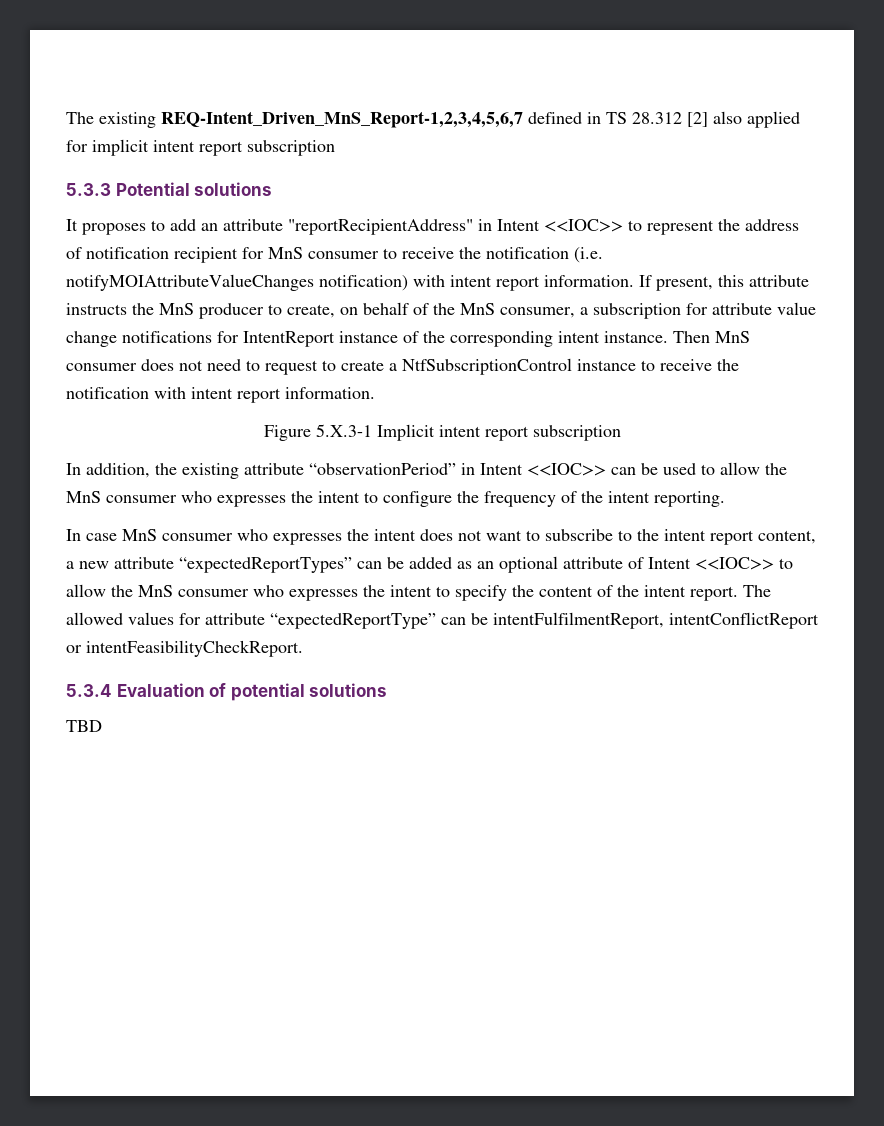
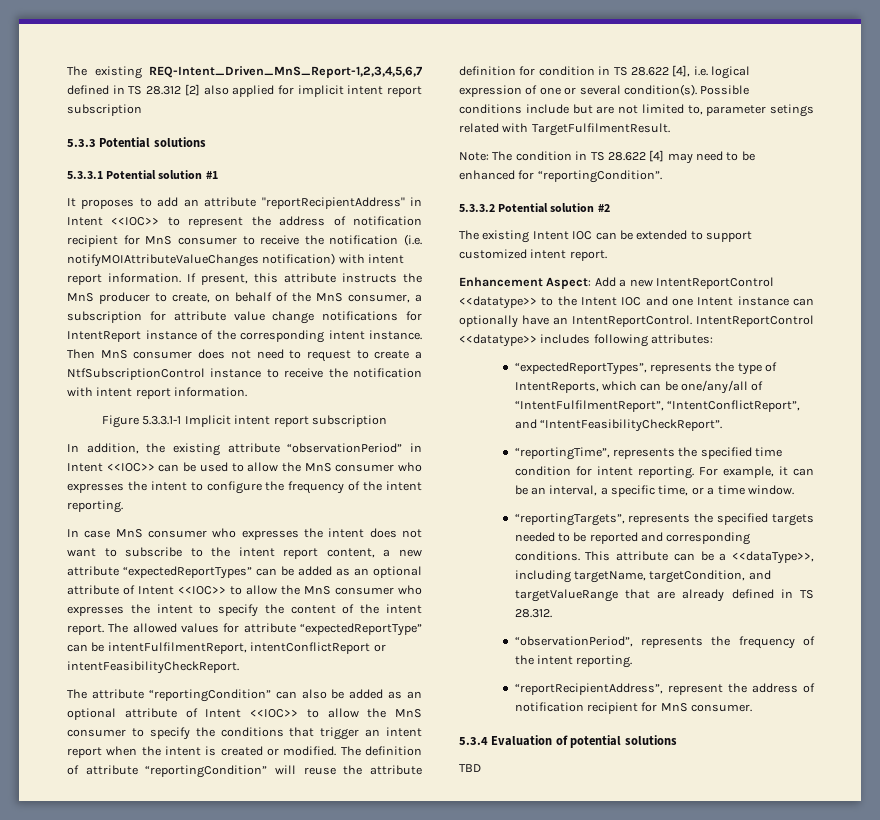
+ 5.3.3.1 Potential solution #1
- Figure 5.X.3-1 Implicit intent report subscription
+ Figure 5.3.3.1-1 Implicit intent report subscription
+ The attribute “reportingCondition” can also be added as an optional attribute of Intent <<IOC>> to allow the MnS consumer to specify the conditions that trigger an intent report when the intent is created or modified. The definition of attribute “reportingCondition” will reuse the attribute definition for condition in TS 28.622 [4], i.e. logical expression of one or several condition(s). Possible conditions include but are not limited to, parameter setings related with TargetFulfilmentResult.
+ Note: The condition in TS 28.622 [4] may need to be enhanced for “reportingCondition”.
+ 5.3.3.2 Potential solution #2
+ The existing Intent IOC can be extended to support customized intent report.
+ Enhancement Aspect: Add a new IntentReportControl <<datatype>> to the Intent IOC and one Intent instance can optionally have an IntentReportControl. IntentReportControl <<datatype>> includes following attributes:
+ “expectedReportTypes”, represents the type of IntentReports, which can be one/any/all of “IntentFulfilmentReport”, “IntentConflictReport”, and “IntentFeasibilityCheckReport”.
+ “reportingTime”, represents the specified time condition for intent reporting. For example, it can be an interval, a specific time, or a time window.
+ “reportingTargets”, represents the specified targets needed to be reported and corresponding conditions. This attribute can be a <<dataType>>, including targetName, targetCondition, and targetValueRange that are already defined in TS 28.312.
+ “observationPeriod”, represents the frequency of the intent reporting.
+ “reportRecipientAddress”, represent the address of notification recipient for MnS consumer.

